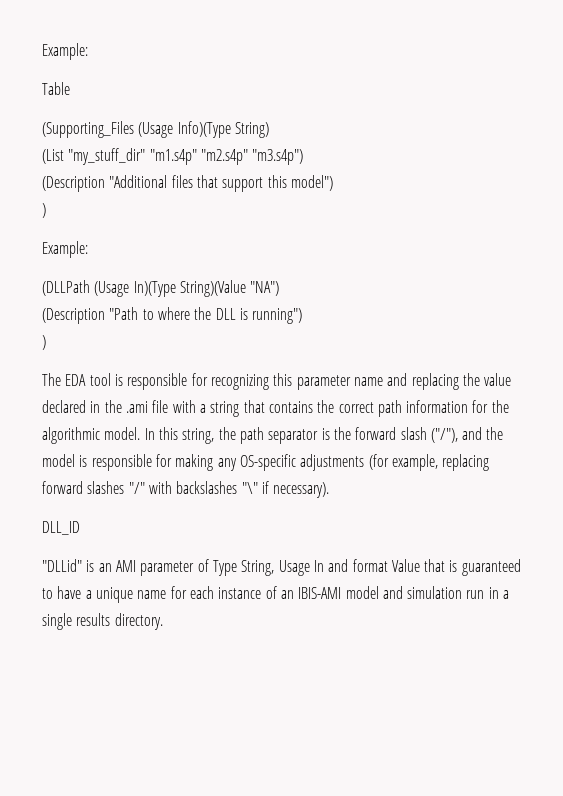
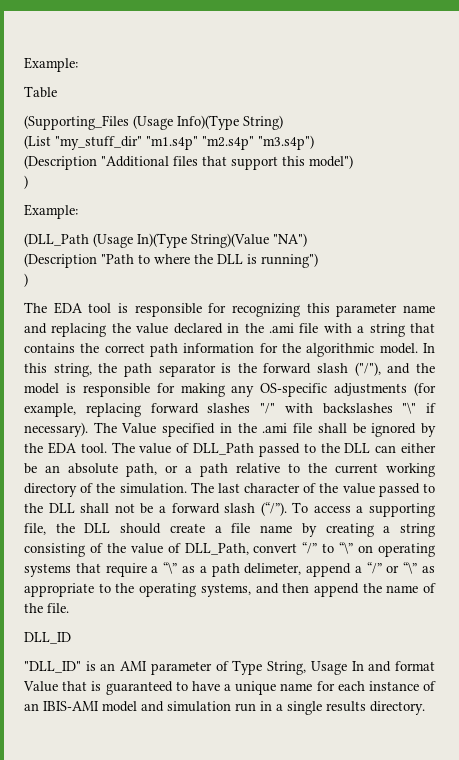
- (DLLPath (Usage In)(Type String)(Value "NA")
+ (DLL_Path (Usage In)(Type String)(Value "NA")
+ The Value specified in the .ami file shall be ignored by the EDA tool. The value of DLL_Path passed to the DLL can either be an absolute path, or a path relative to the current working directory of the simulation. The last character of the value passed to the DLL shall not be a forward slash (“/”). To access a supporting file, the DLL should create a file name by creating a string consisting of the value of DLL_Path, convert “/” to “\” on operating systems that require a “\” as a path delimeter, append a “/” or “\” as appropriate to the operating systems, and then append the name of the file.
- "DLLid" is an AMI parameter of Type String, Usage In and format Value that is guaranteed to have a unique name for each instance of an IBIS-AMI model and simulation run in a single results directory.
+ "DLL_ID" is an AMI parameter of Type String, Usage In and format Value that is guaranteed to have a unique name for each instance of an IBIS-AMI model and simulation run in a single results directory.

